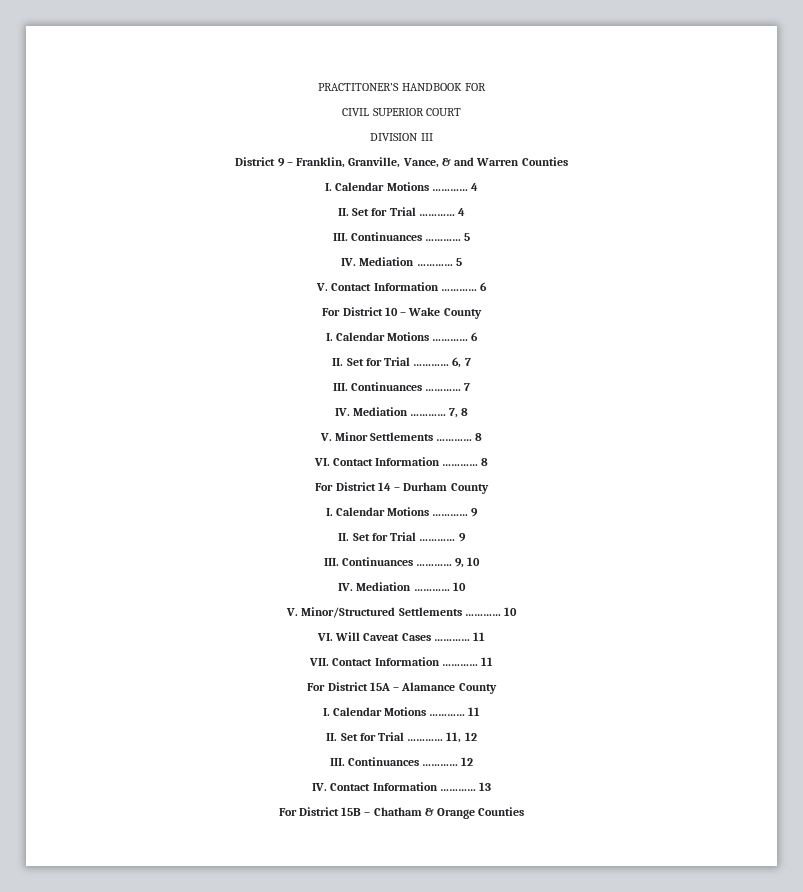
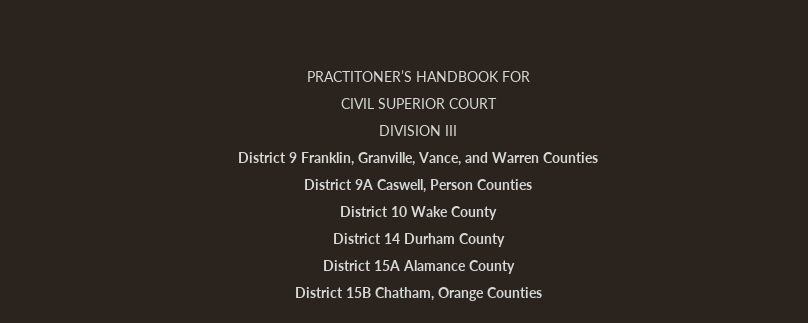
- District 9 – Franklin, Granville, Vance, & and Warren Counties
+ District 9 Franklin, Granville, Vance, and Warren Counties
- I. Calendar Motions ………… 4
- II. Set for Trial ………… 4
- III. Continuances ………… 5
- IV. Mediation ………… 5
- V. Contact Information ………… 6
- For District 10 – Wake County
+ District 9A Caswell, Person Counties
+ District 10 Wake County
- I. Calendar Motions ………… 6
- II. Set for Trial ………… 6, 7
- III. Continuances ………… 7
- IV. Mediation ………… 7, 8
- V. Minor Settlements ………… 8
- VI. Contact Information ………… 8
- For District 14 – Durham County
+ District 14 Durham County
- I. Calendar Motions ………… 9
- II. Set for Trial ………… 9
- III. Continuances ………… 9, 10
- IV. Mediation ………… 10
- V. Minor/Structured Settlements ………… 10
- VI. Will Caveat Cases ………… 11
- VII. Contact Information ………… 11
- For District 15A – Alamance County
+ District 15A Alamance County
- I. Calendar Motions ………… 11
- II. Set for Trial ………… 11, 12
- III. Continuances ………… 12
- IV. Contact Information ………… 13
- For District 15B – Chatham & Orange Counties
+ District 15B Chatham, Orange Counties

